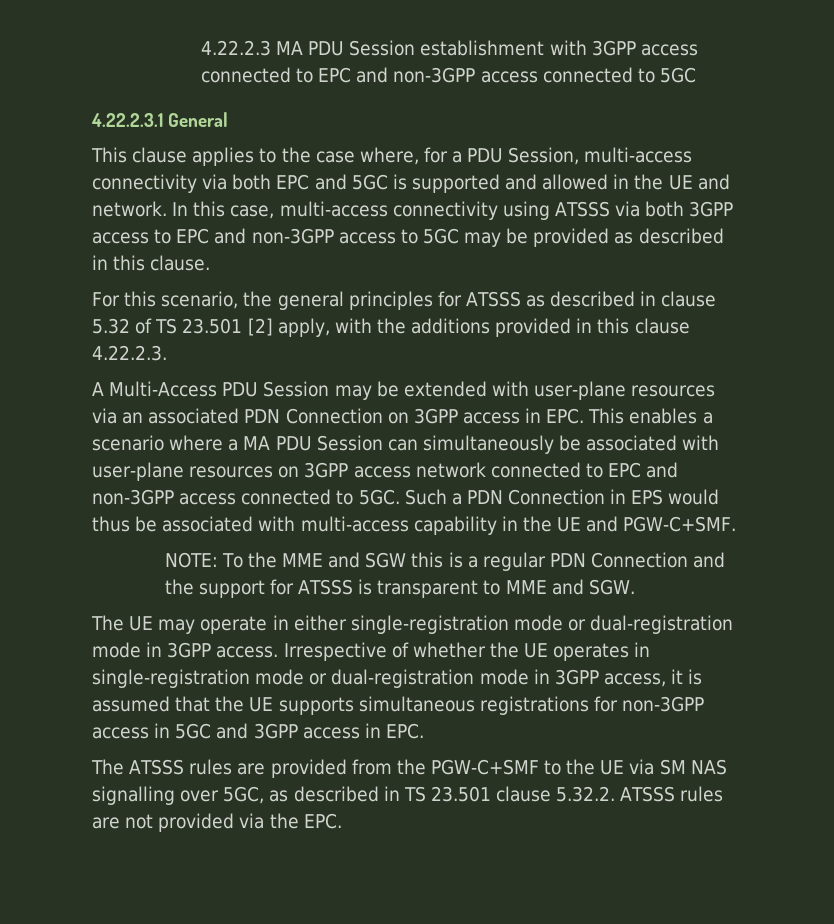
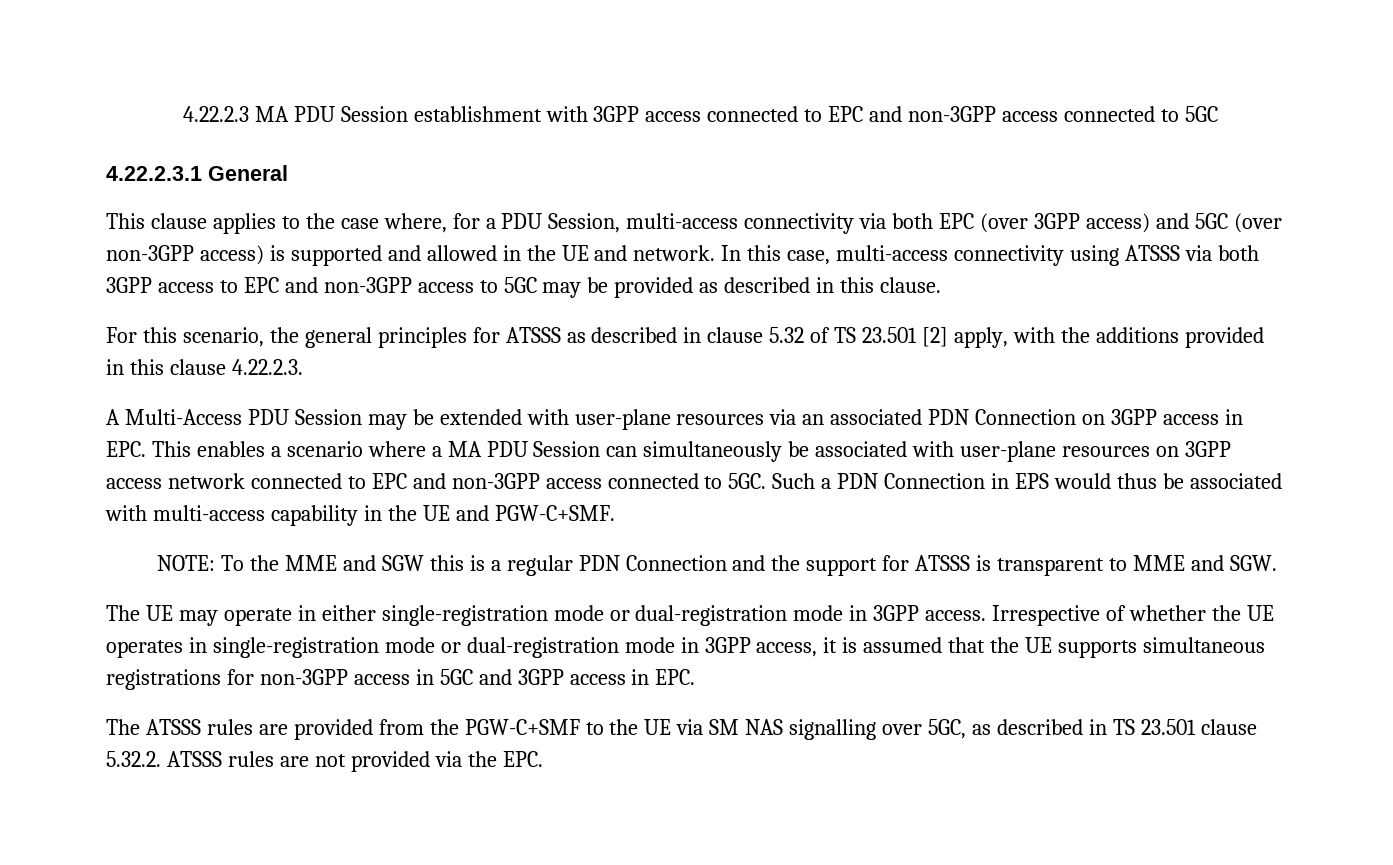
- This clause applies to the case where, for a PDU Session, multi-access connectivity via both EPC and 5GC is supported and allowed in the UE and network.
+ This clause applies to the case where, for a PDU Session, multi-access connectivity via both EPC (over 3GPP access) and 5GC (over non-3GPP access) is supported and allowed in the UE and network.

